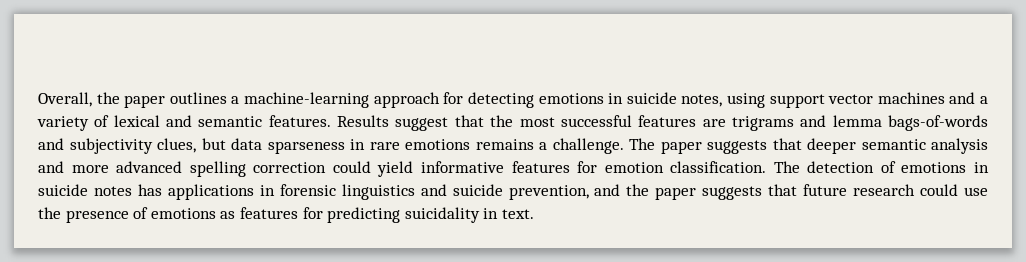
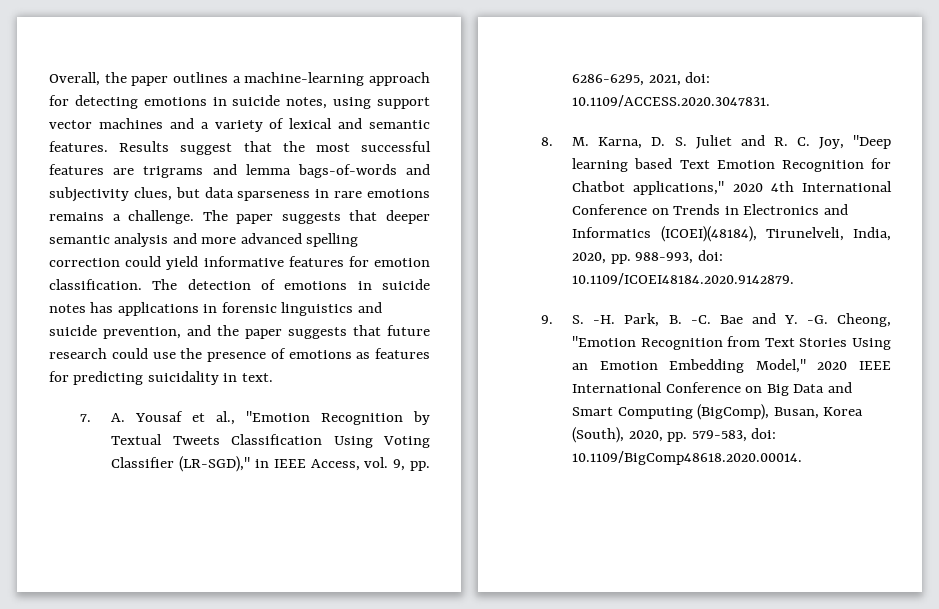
+ 7. A. Yousaf et al., "Emotion Recognition by Textual Tweets Classification Using Voting Classifier (LR-SGD)," in IEEE Access, vol. 9, pp. 6286-6295, 2021, doi: 10.1109/ACCESS.2020.3047831.
+ 8. M. Karna, D. S. Juliet and R. C. Joy, "Deep learning based Text Emotion Recognition for Chatbot applications," 2020 4th International Conference on Trends in Electronics and Informatics (ICOEI)(48184), Tirunelveli, India, 2020, pp. 988-993, doi: 10.1109/ICOEI48184.2020.9142879.
+ 9. S. -H. Park, B. -C. Bae and Y. -G. Cheong, "Emotion Recognition from Text Stories Using an Emotion Embedding Model," 2020 IEEE International Conference on Big Data and Smart Computing (BigComp), Busan, Korea (South), 2020, pp. 579-583, doi: 10.1109/BigComp48618.2020.00014.

